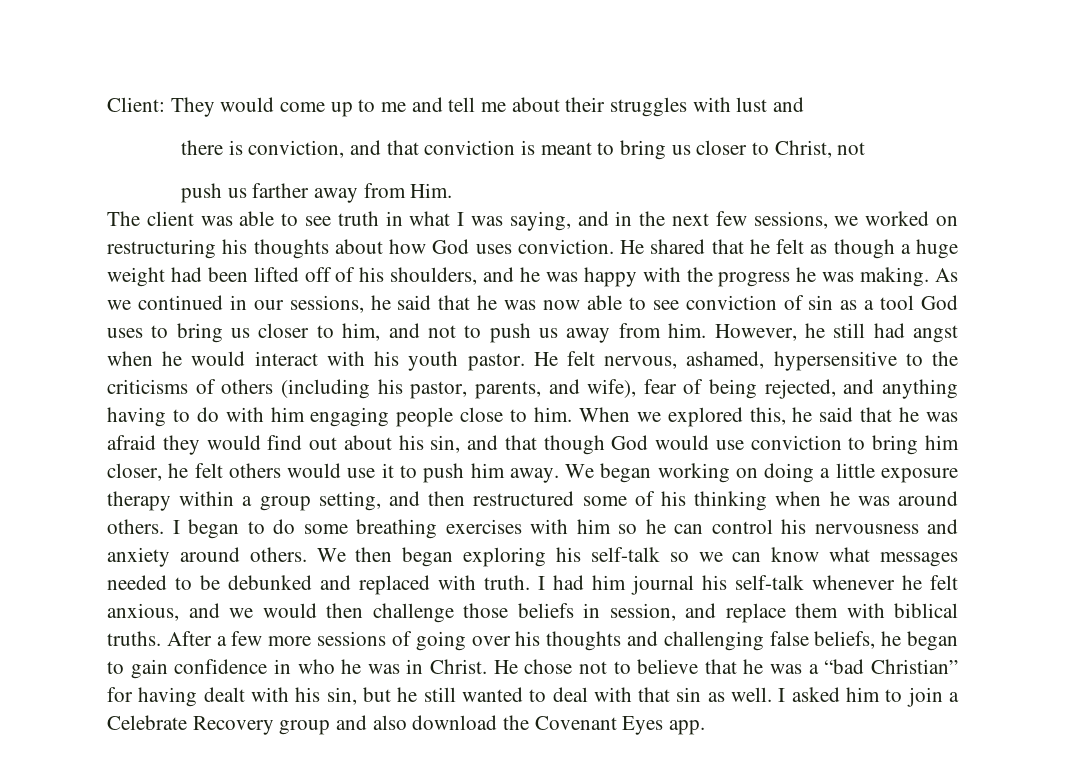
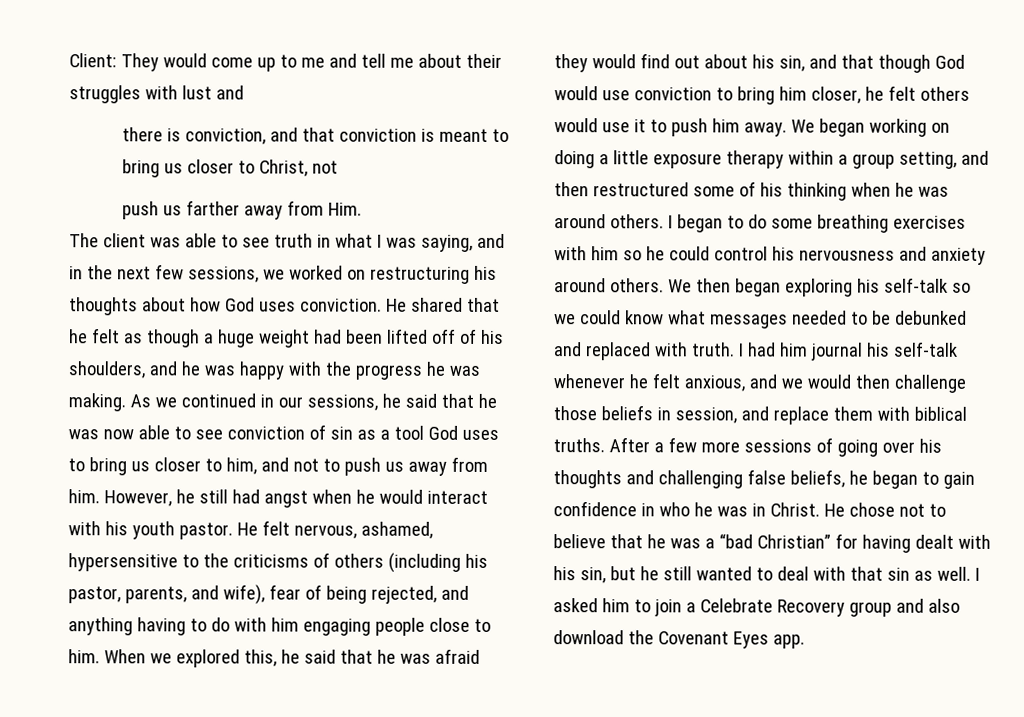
- I began to do some breathing exercises with him so he can control his nervousness and anxiety around others.
+ I began to do some breathing exercises with him so he could control his nervousness and anxiety around others.
- We then began exploring his self-talk so we can know what messages needed to be debunked and replaced with truth.
+ We then began exploring his self-talk so we could know what messages needed to be debunked and replaced with truth.

